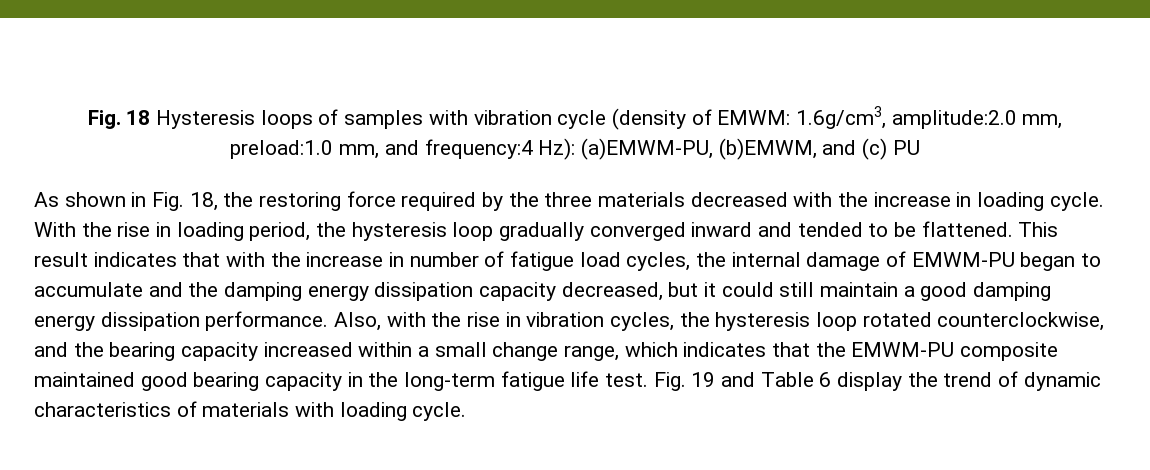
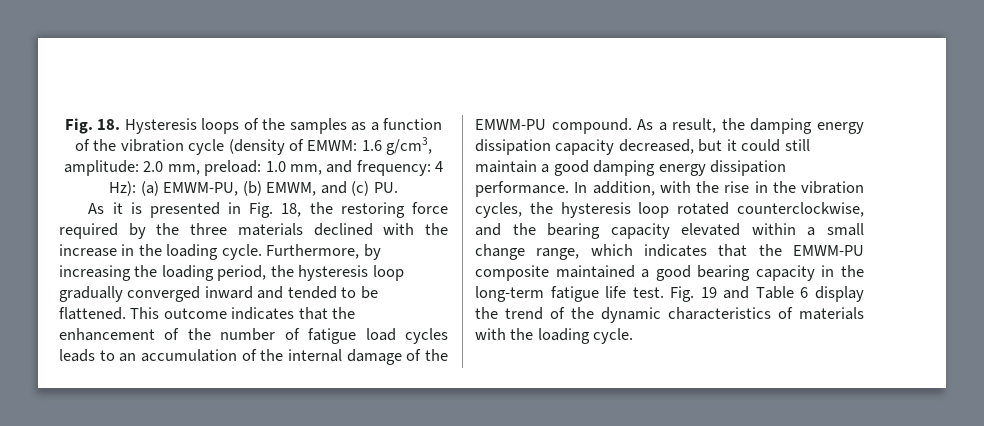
- Fig. 18 Hysteresis loops of samples with vibration cycle (density of EMWM: 1.6g/cm3, amplitude:2.0 mm, preload:1.0 mm, and frequency:4 Hz): (a)EMWM-PU, (b)EMWM, and (c) PU
- As shown in Fig. 18, the restoring force required by the three materials decreased with the increase in loading cycle. With the rise in loading period, the hysteresis loop gradually converged inward and tended to be flattened.
+ Fig. 18. Hysteresis loops of the samples as a function of the vibration cycle (density of EMWM: 1.6 g/cm3, amplitude: 2.0 mm, preload: 1.0 mm, and frequency: 4 Hz): (a) EMWM-PU, (b) EMWM, and (c) PU.
+ As it is presented in Fig. 18, the restoring force required by the three materials declined with the increase in the loading cycle. Furthermore, by increasing the loading period, the hysteresis loop gradually converged inward and tended to be flattened.
- This result indicates that with the increase in number of fatigue load cycles, the internal damage of EMWM-PU began to accumulate and the damping energy dissipation capacity decreased, but it could still maintain a good damping energy dissipation performance.
+ This outcome indicates that the enhancement of the number of fatigue load cycles leads to an accumulation of the internal damage of the EMWM-PU compound. As a result, the damping energy dissipation capacity decreased, but it could still maintain a good damping energy dissipation performance.
- Also, with the rise in vibration cycles, the hysteresis loop rotated counterclockwise, and the bearing capacity increased within a small change range, which indicates that the EMWM-PU composite maintained good bearing capacity in the long-term fatigue life test.
+ In addition, with the rise in the vibration cycles, the hysteresis loop rotated counterclockwise, and the bearing capacity elevated within a small change range, which indicates that the EMWM-PU composite maintained a good bearing capacity in the long-term fatigue life test.
- Fig. 19 and Table 6 display the trend of dynamic characteristics of materials with loading cycle.
+ Fig. 19 and Table 6 display the trend of the dynamic characteristics of materials with the loading cycle.

